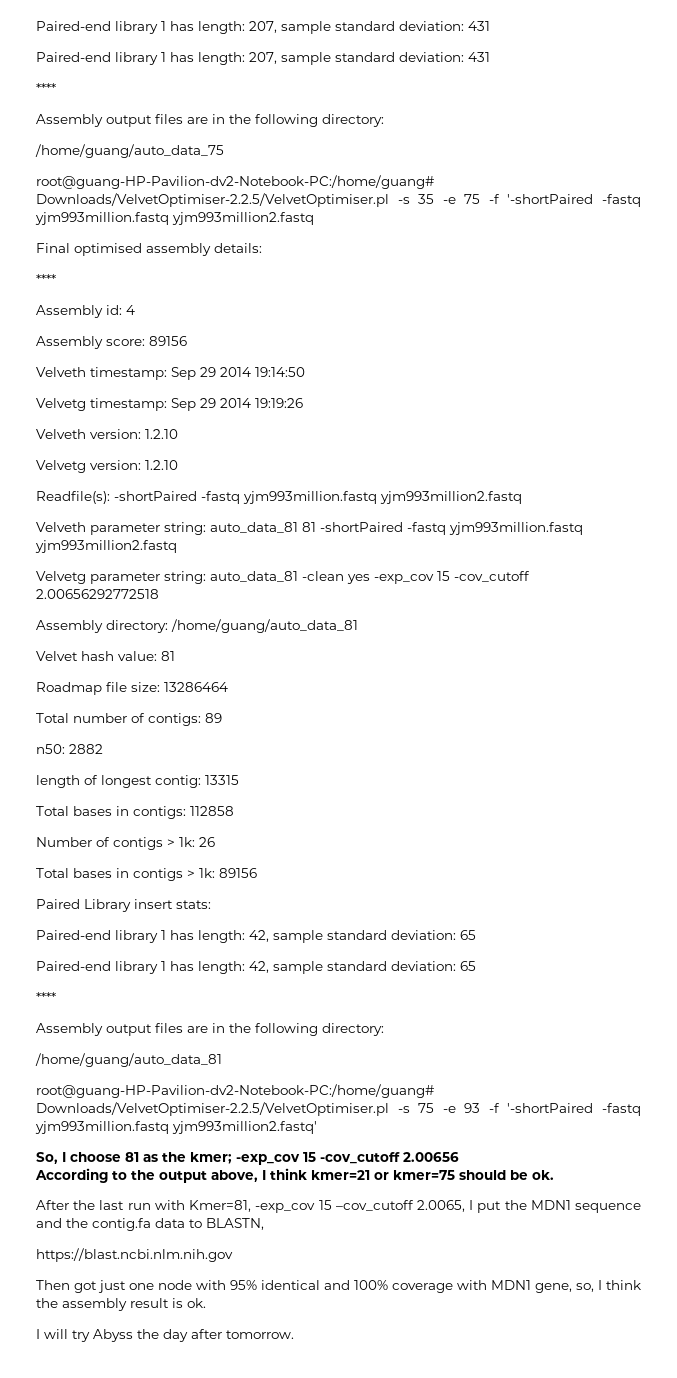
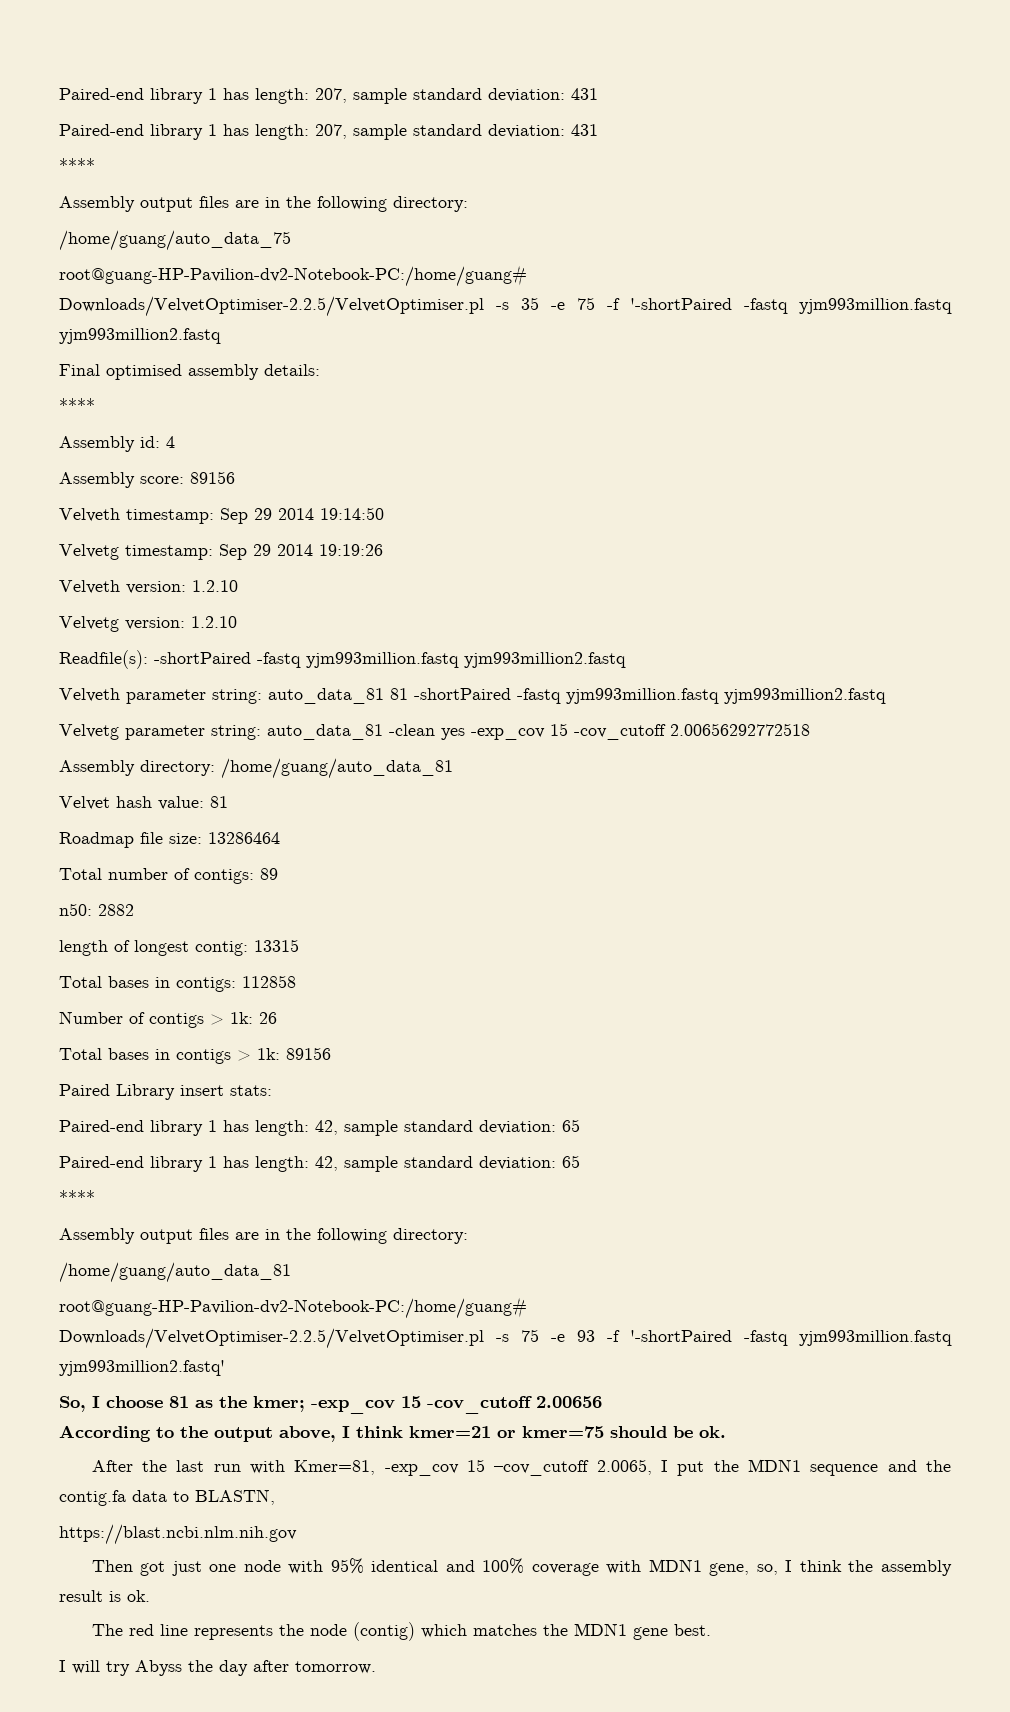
+ The red line represents the node (contig) which matches the MDN1 gene best.

